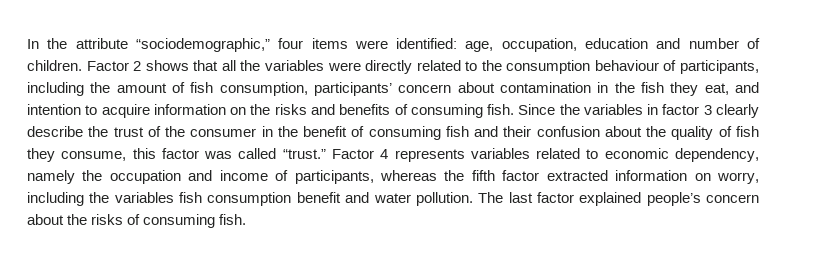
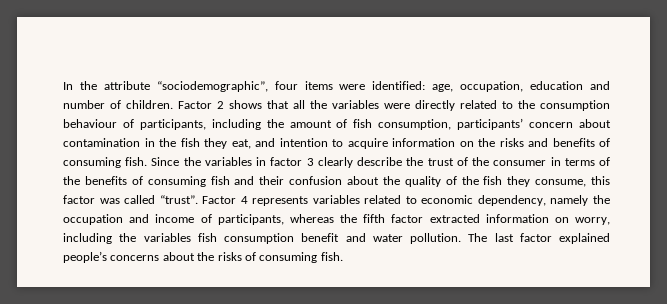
- In the attribute “sociodemographic,” four items were identified: age, occupation, education and number of children.
+ In the attribute “sociodemographic”, four items were identified: age, occupation, education and number of children.
- Since the variables in factor 3 clearly describe the trust of the consumer in the benefit of consuming fish and their confusion about the quality of fish they consume, this factor was called “trust.”
+ Since the variables in factor 3 clearly describe the trust of the consumer in terms of the benefits of consuming fish and their confusion about the quality of the fish they consume, this factor was called “trust”.
- The last factor explained people’s concern about the risks of consuming fish.
+ The last factor explained people’s concerns about the risks of consuming fish.

